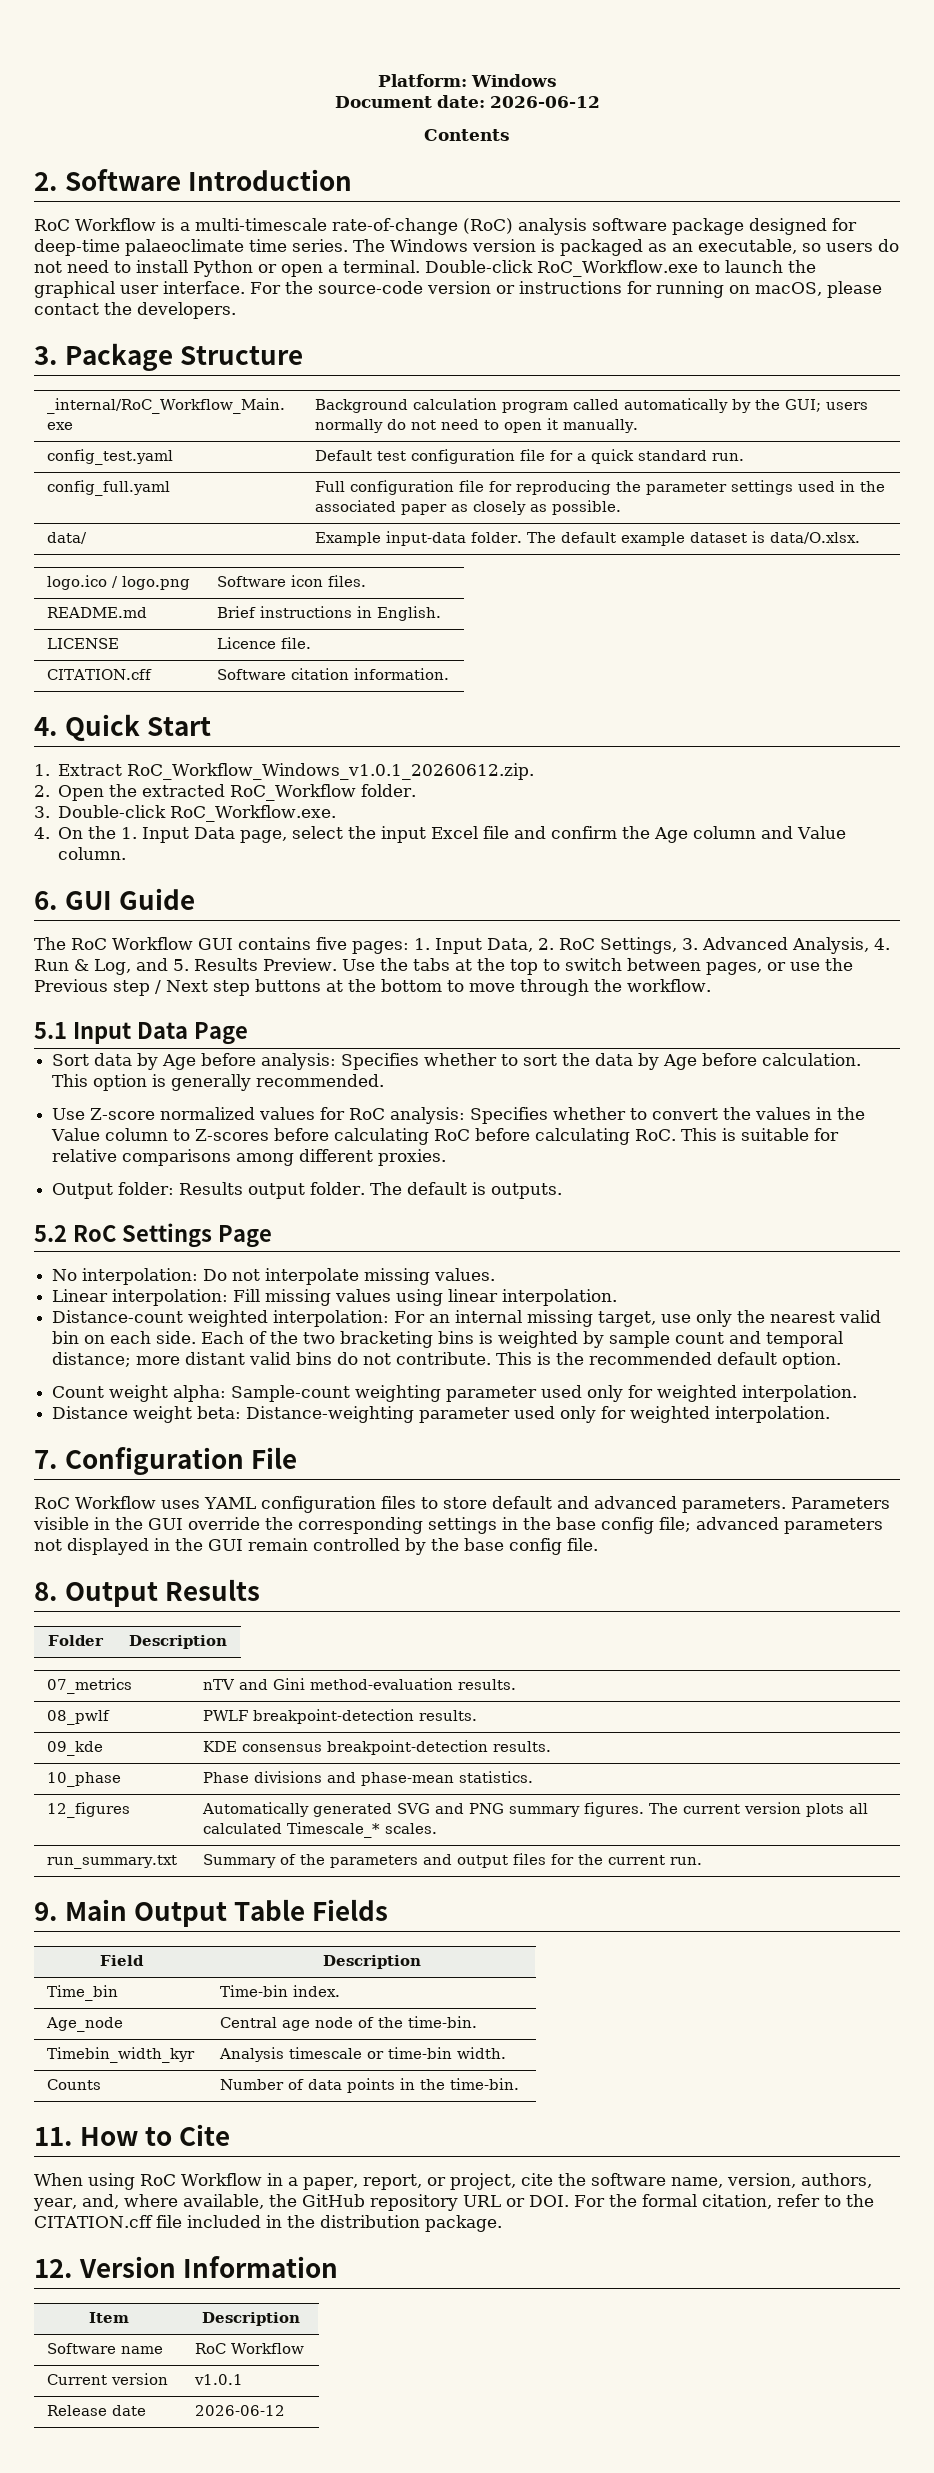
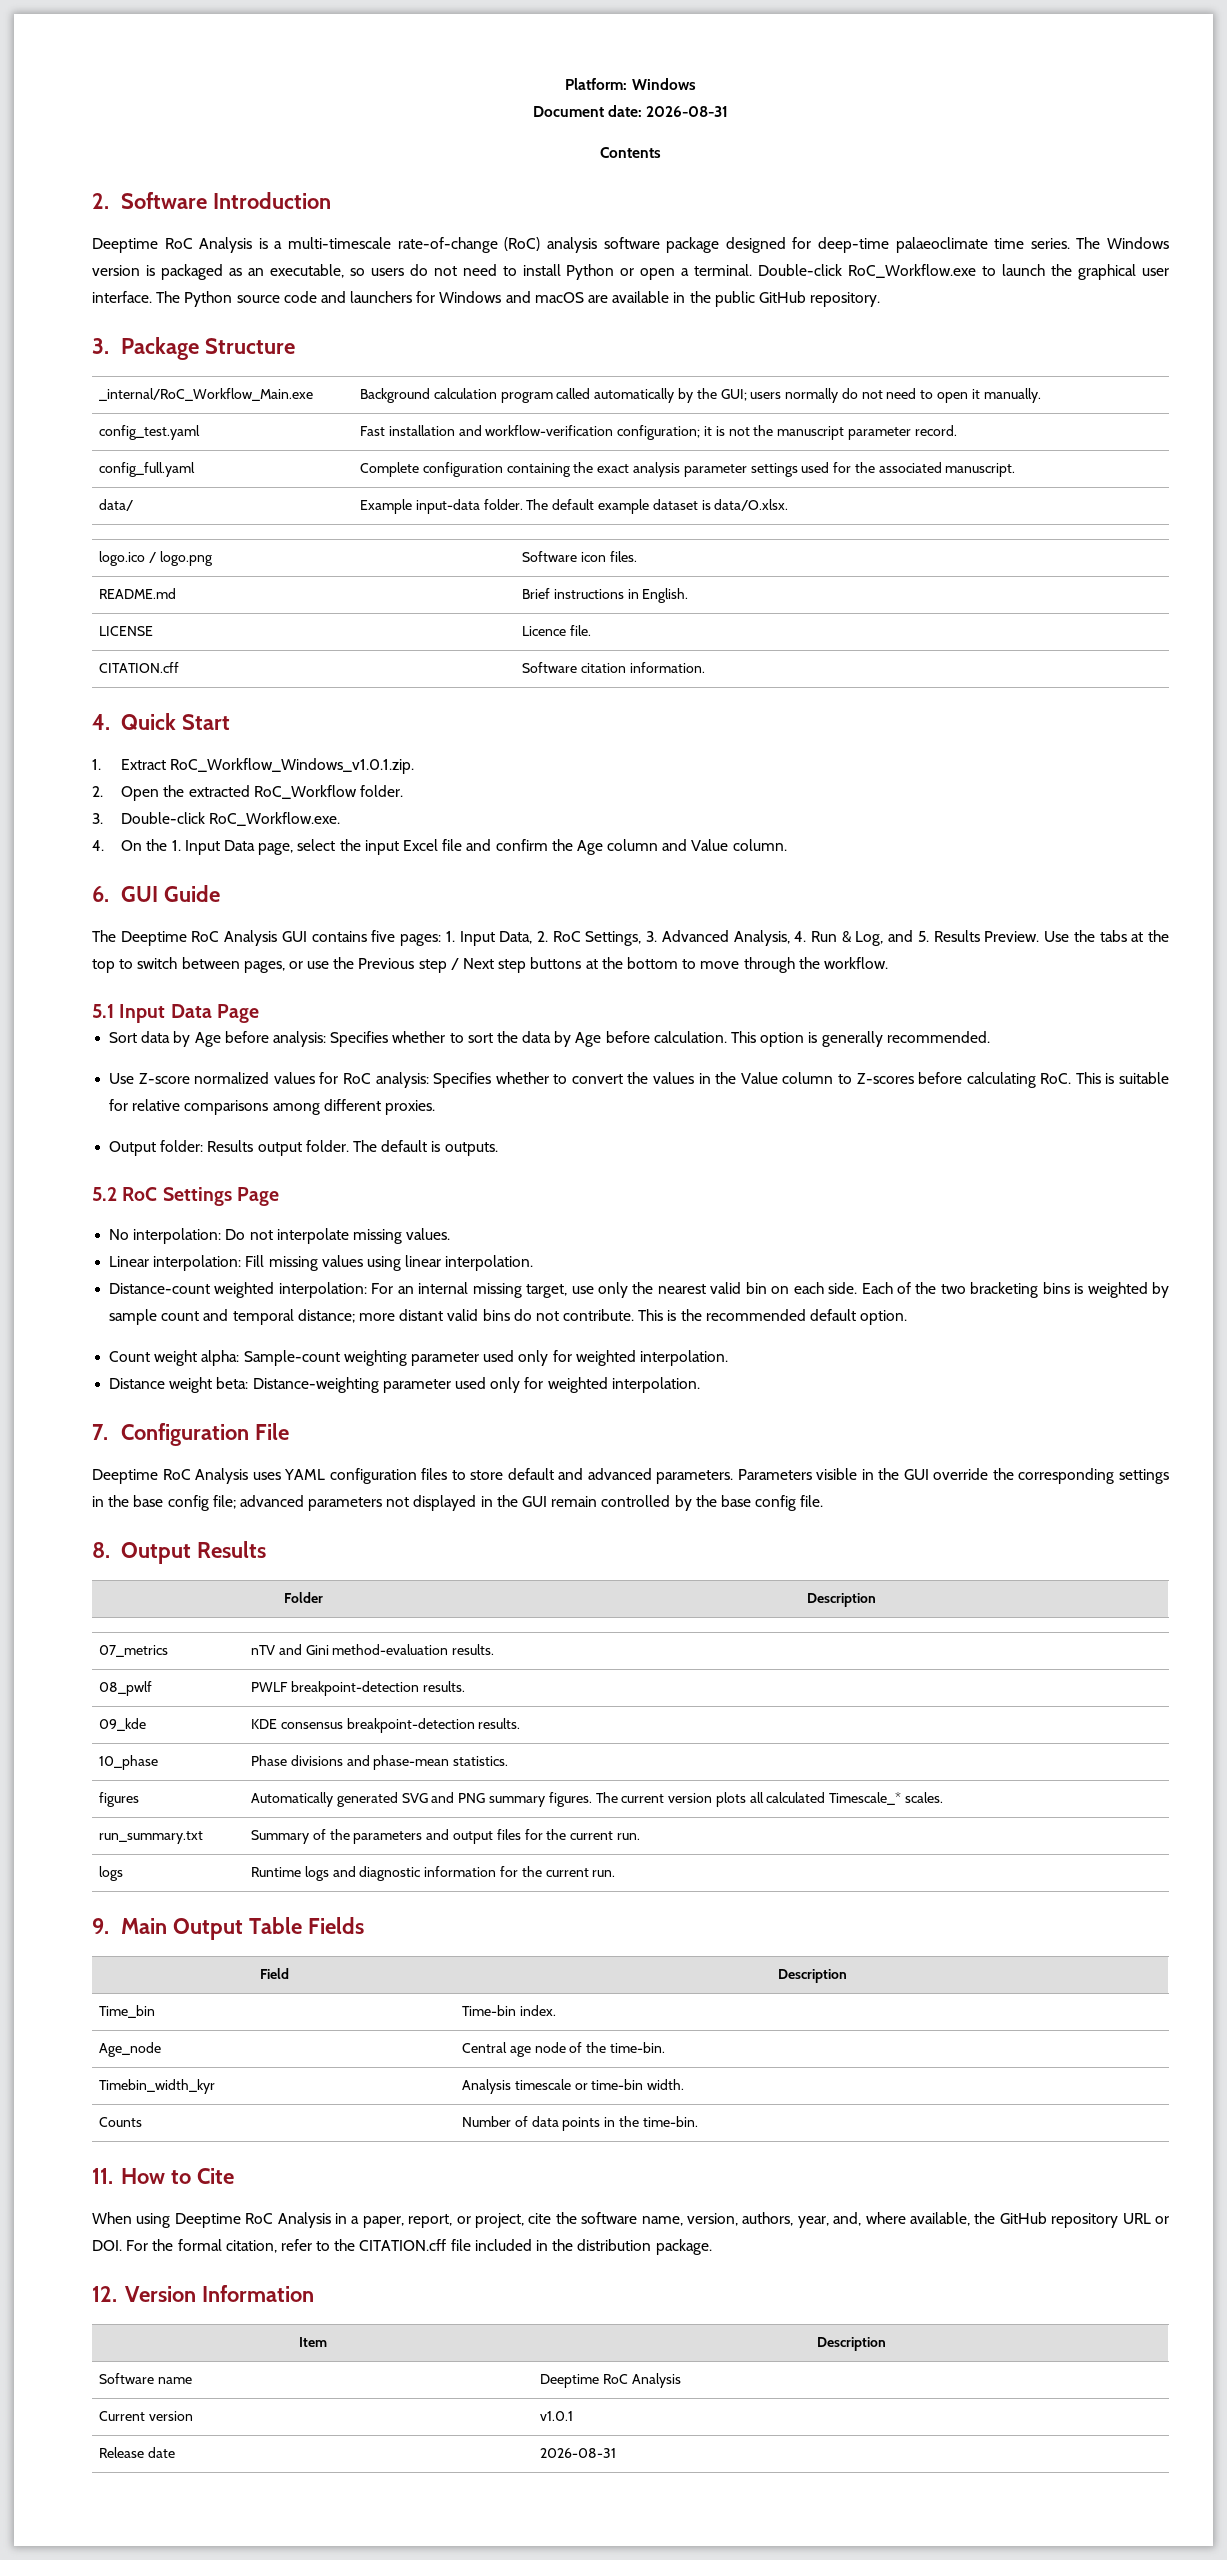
- Document date: 2026-06-12
+ Document date: 2026-08-31
- RoC Workflow is a multi-timescale rate-of-change (RoC) analysis software package designed for deep-time palaeoclimate time series.
+ Deeptime RoC Analysis is a multi-timescale rate-of-change (RoC) analysis software package designed for deep-time palaeoclimate time series.
- For the source-code version or instructions for running on macOS, please contact the developers.
+ The Python source code and launchers for Windows and macOS are available in the public GitHub repository.
- config_test.yaml | Default test configuration file for a quick standard run.
- config_full.yaml | Full configuration file for reproducing the parameter settings used in the associated paper as closely as possible.
+ config_test.yaml | Fast installation and workflow-verification configuration; it is not the manuscript parameter record.
+ config_full.yaml | Complete configuration containing the exact analysis parameter settings used for the associated manuscript.
- 1. Extract RoC_Workflow_Windows_v1.0.1_20260612.zip.
+ 1. Extract RoC_Workflow_Windows_v1.0.1.zip.
- The RoC Workflow GUI contains five pages: 1. Input Data, 2. RoC Settings, 3. Advanced Analysis, 4. Run & Log, and 5. Results Preview.
+ The Deeptime RoC Analysis GUI contains five pages: 1. Input Data, 2. RoC Settings, 3. Advanced Analysis, 4. Run & Log, and 5. Results Preview.
- Use Z-score normalized values for RoC analysis: Specifies whether to convert the values in the Value column to Z-scores before calculating RoC before calculating RoC. This is suitable for relative comparisons among different proxies.
+ Use Z-score normalized values for RoC analysis: Specifies whether to convert the values in the Value column to Z-scores before calculating RoC. This is suitable for relative comparisons among different proxies.
- RoC Workflow uses YAML configuration files to store default and advanced parameters.
+ Deeptime RoC Analysis uses YAML configuration files to store default and advanced parameters.
- 12_figures | Automatically generated SVG and PNG summary figures. The current version plots all calculated Timescale_* scales.
+ figures | Automatically generated SVG and PNG summary figures. The current version plots all calculated Timescale_* scales.
+ logs | Runtime logs and diagnostic information for the current run.
- When using RoC Workflow in a paper, report, or project, cite the software name, version, authors, year, and, where available, the GitHub repository URL or DOI. For the formal citation, refer to the CITATION.cff file included in the distribution package.
+ When using Deeptime RoC Analysis in a paper, report, or project, cite the software name, version, authors, year, and, where available, the GitHub repository URL or DOI. For the formal citation, refer to the CITATION.cff file included in the distribution package.
- Software name | RoC Workflow
+ Software name | Deeptime RoC Analysis
- Release date | 2026-06-12
+ Release date | 2026-08-31

